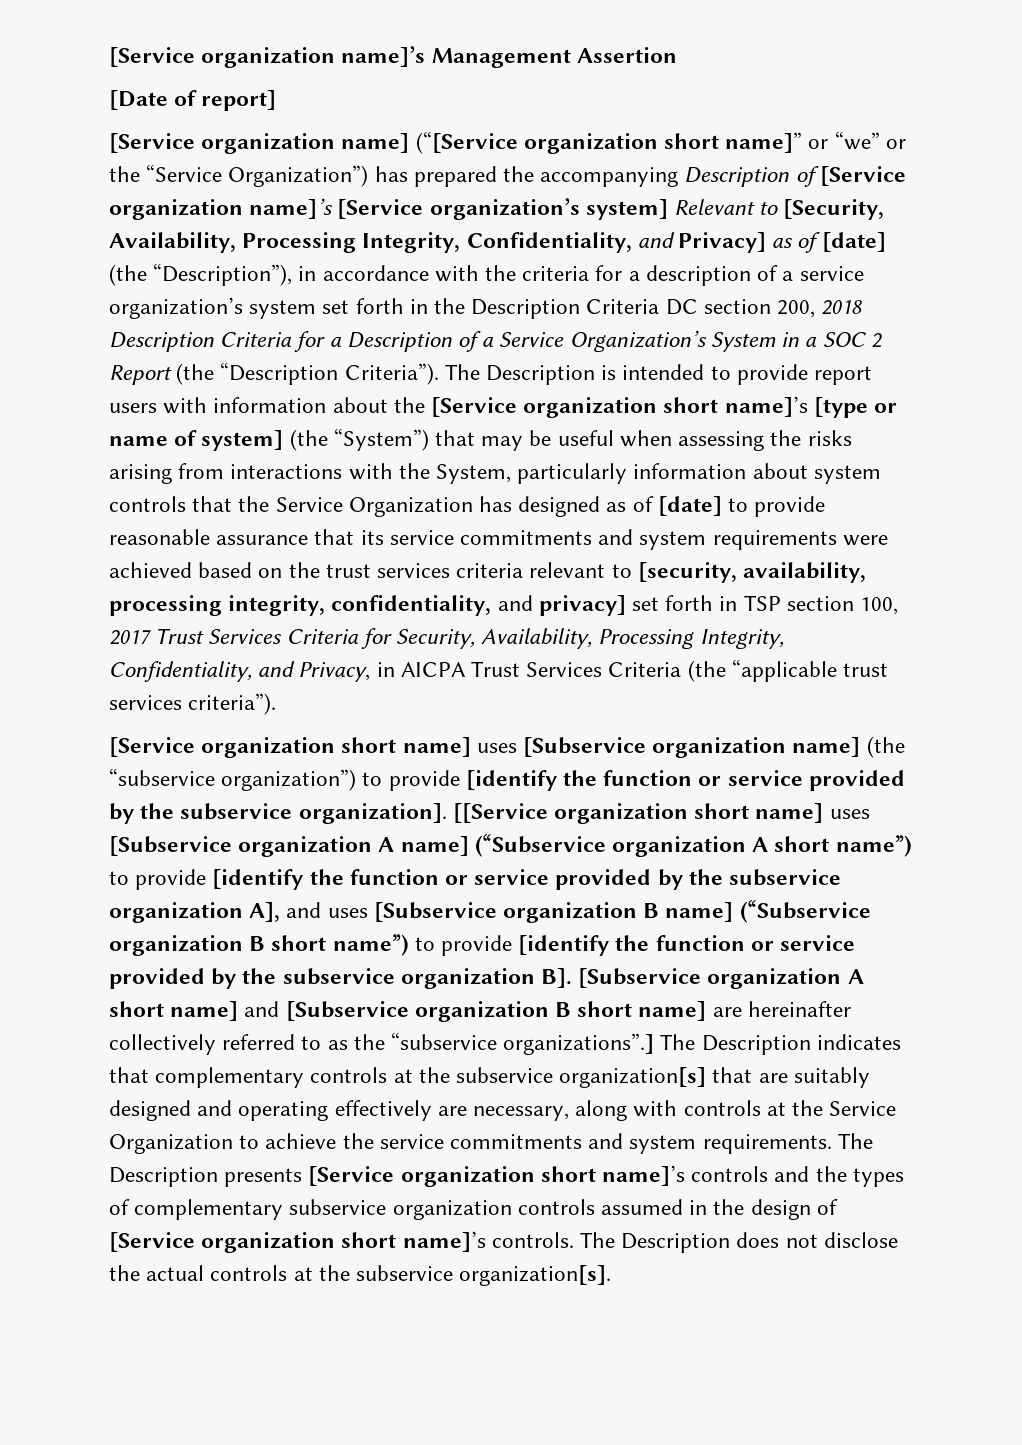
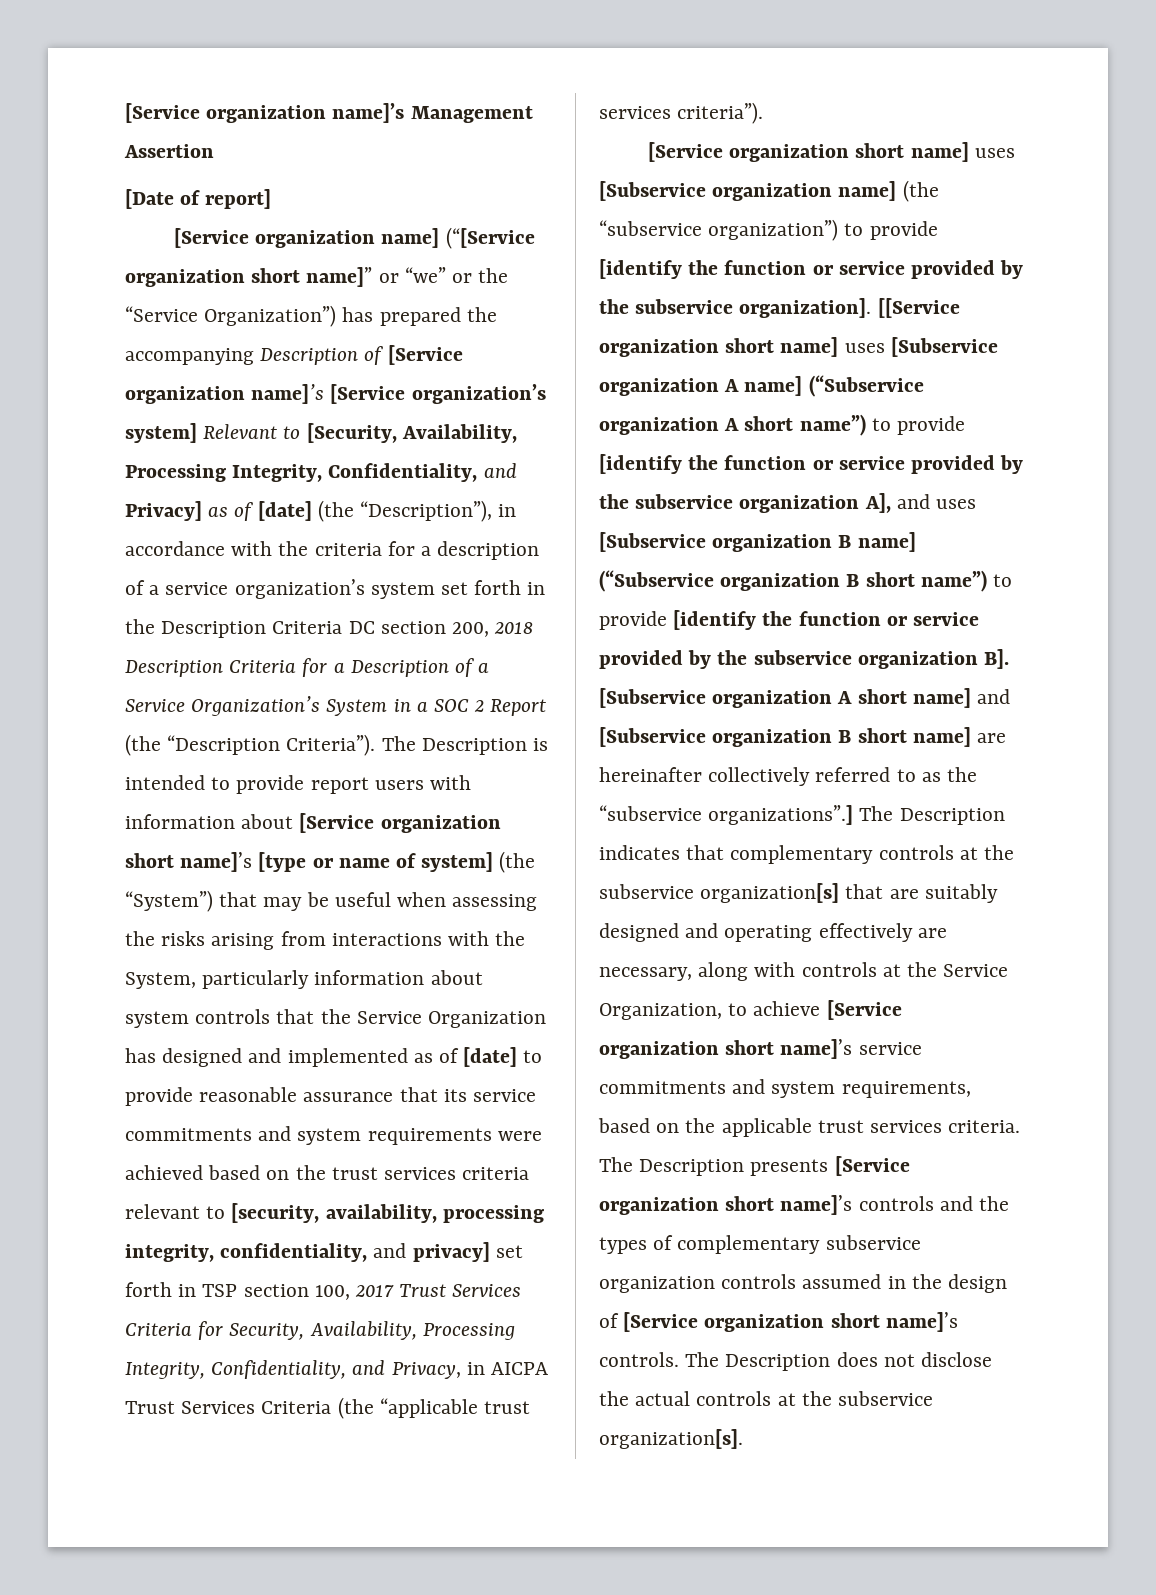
- The Description is intended to provide report users with information about the [Service organization short name]’s [type or name of system] (the “System”) that may be useful when assessing the risks arising from interactions with the System, particularly information about system controls that the Service Organization has designed as of [date] to provide reasonable assurance that its service commitments and system requirements were achieved based on the trust services criteria relevant to [security, availability, processing integrity, confidentiality, and privacy] set forth in TSP section 100, 2017 Trust Services Criteria for Security, Availability, Processing Integrity, Confidentiality, and Privacy, in AICPA Trust Services Criteria (the “applicable trust services criteria”).
+ The Description is intended to provide report users with information about [Service organization short name]’s [type or name of system] (the “System”) that may be useful when assessing the risks arising from interactions with the System, particularly information about system controls that the Service Organization has designed and implemented as of [date] to provide reasonable assurance that its service commitments and system requirements were achieved based on the trust services criteria relevant to [security, availability, processing integrity, confidentiality, and privacy] set forth in TSP section 100, 2017 Trust Services Criteria for Security, Availability, Processing Integrity, Confidentiality, and Privacy, in AICPA Trust Services Criteria (the “applicable trust services criteria”).
- The Description indicates that complementary controls at the subservice organization[s] that are suitably designed and operating effectively are necessary, along with controls at the Service Organization to achieve the service commitments and system requirements.
+ The Description indicates that complementary controls at the subservice organization[s] that are suitably designed and operating effectively are necessary, along with controls at the Service Organization, to achieve [Service organization short name]’s service commitments and system requirements, based on the applicable trust services criteria.

